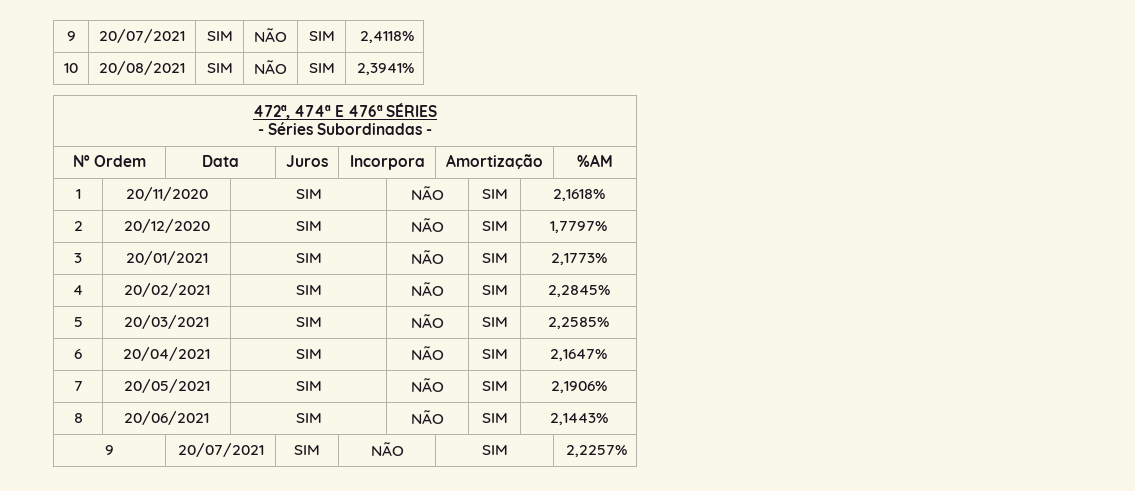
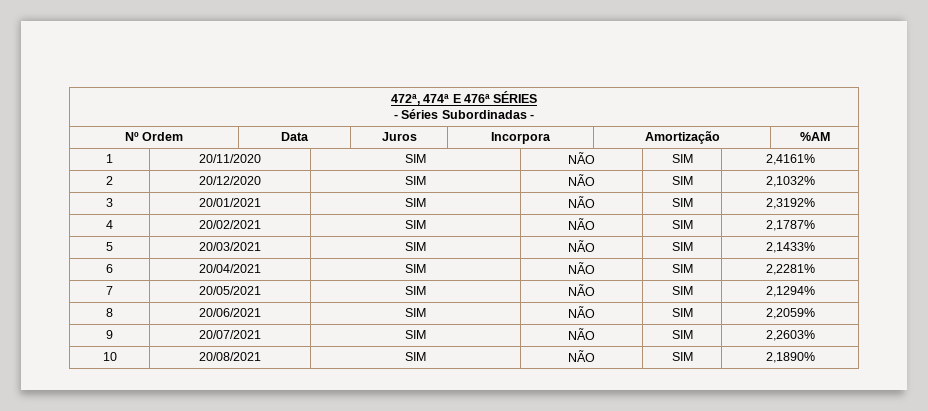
- 9 | 20/07/2021 | SIM | NÃO | SIM | 2,4118%
- 10 | 20/08/2021 | SIM | NÃO | SIM | 2,3941%
- 1 | 20/11/2020 | SIM | NÃO | SIM | 2,1618%
+ 1 | 20/11/2020 | SIM | NÃO | SIM | 2,4161%
- 2 | 20/12/2020 | SIM | NÃO | SIM | 1,7797%
+ 2 | 20/12/2020 | SIM | NÃO | SIM | 2,1032%
- 3 | 20/01/2021 | SIM | NÃO | SIM | 2,1773%
+ 3 | 20/01/2021 | SIM | NÃO | SIM | 2,3192%
- 4 | 20/02/2021 | SIM | NÃO | SIM | 2,2845%
+ 4 | 20/02/2021 | SIM | NÃO | SIM | 2,1787%
- 5 | 20/03/2021 | SIM | NÃO | SIM | 2,2585%
+ 5 | 20/03/2021 | SIM | NÃO | SIM | 2,1433%
- 6 | 20/04/2021 | SIM | NÃO | SIM | 2,1647%
+ 6 | 20/04/2021 | SIM | NÃO | SIM | 2,2281%
- 7 | 20/05/2021 | SIM | NÃO | SIM | 2,1906%
+ 7 | 20/05/2021 | SIM | NÃO | SIM | 2,1294%
- 8 | 20/06/2021 | SIM | NÃO | SIM | 2,1443%
- 9 | 20/07/2021 | SIM | NÃO | SIM | 2,2257%
+ 8 | 20/06/2021 | SIM | NÃO | SIM | 2,2059%
+ 9 | 20/07/2021 | SIM | NÃO | SIM | 2,2603%
+ 10 | 20/08/2021 | SIM | NÃO | SIM | 2,1890%

